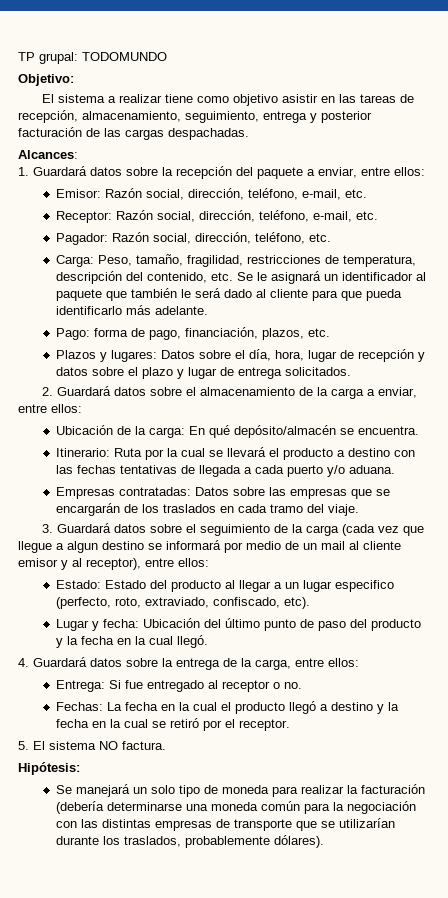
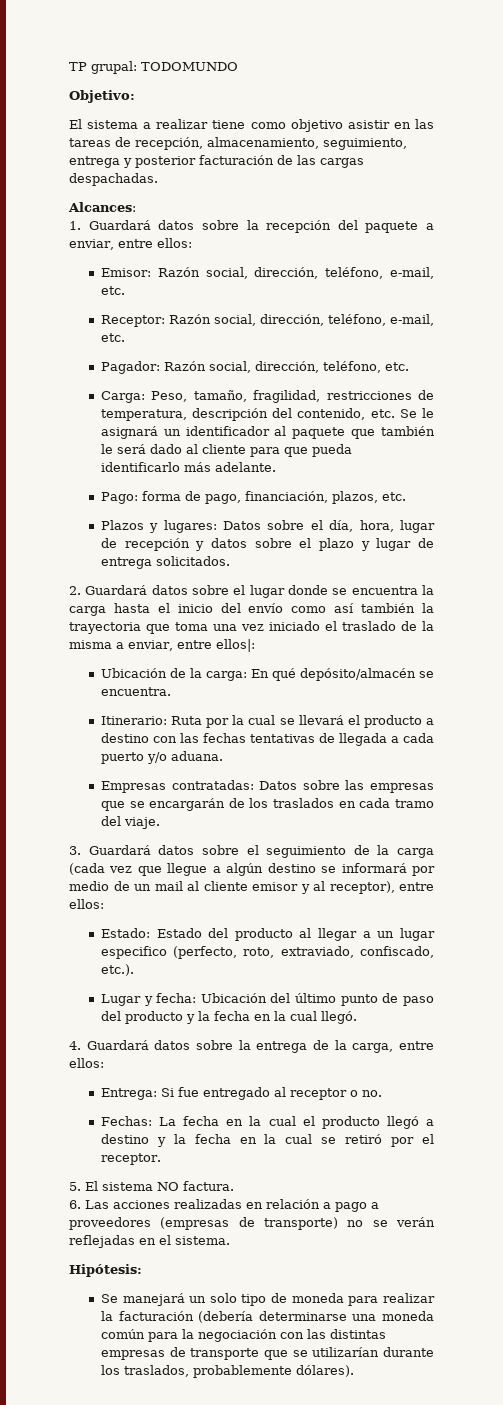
- 2. Guardará datos sobre el almacenamiento de la carga a enviar, entre ellos:
+ 2. Guardará datos sobre el lugar donde se encuentra la carga hasta el inicio del envío como así también la trayectoria que toma una vez iniciado el traslado de la misma a enviar, entre ellos|:
- 3. Guardará datos sobre el seguimiento de la carga (cada vez que llegue a algun destino se informará por medio de un mail al cliente emisor y al receptor), entre ellos:
+ 3. Guardará datos sobre el seguimiento de la carga (cada vez que llegue a algún destino se informará por medio de un mail al cliente emisor y al receptor), entre ellos:
- Estado: Estado del producto al llegar a un lugar especifico (perfecto, roto, extraviado, confiscado, etc).
+ Estado: Estado del producto al llegar a un lugar especifico (perfecto, roto, extraviado, confiscado, etc.).
+ 6. Las acciones realizadas en relación a pago a proveedores (empresas de transporte) no se verán reflejadas en el sistema.

